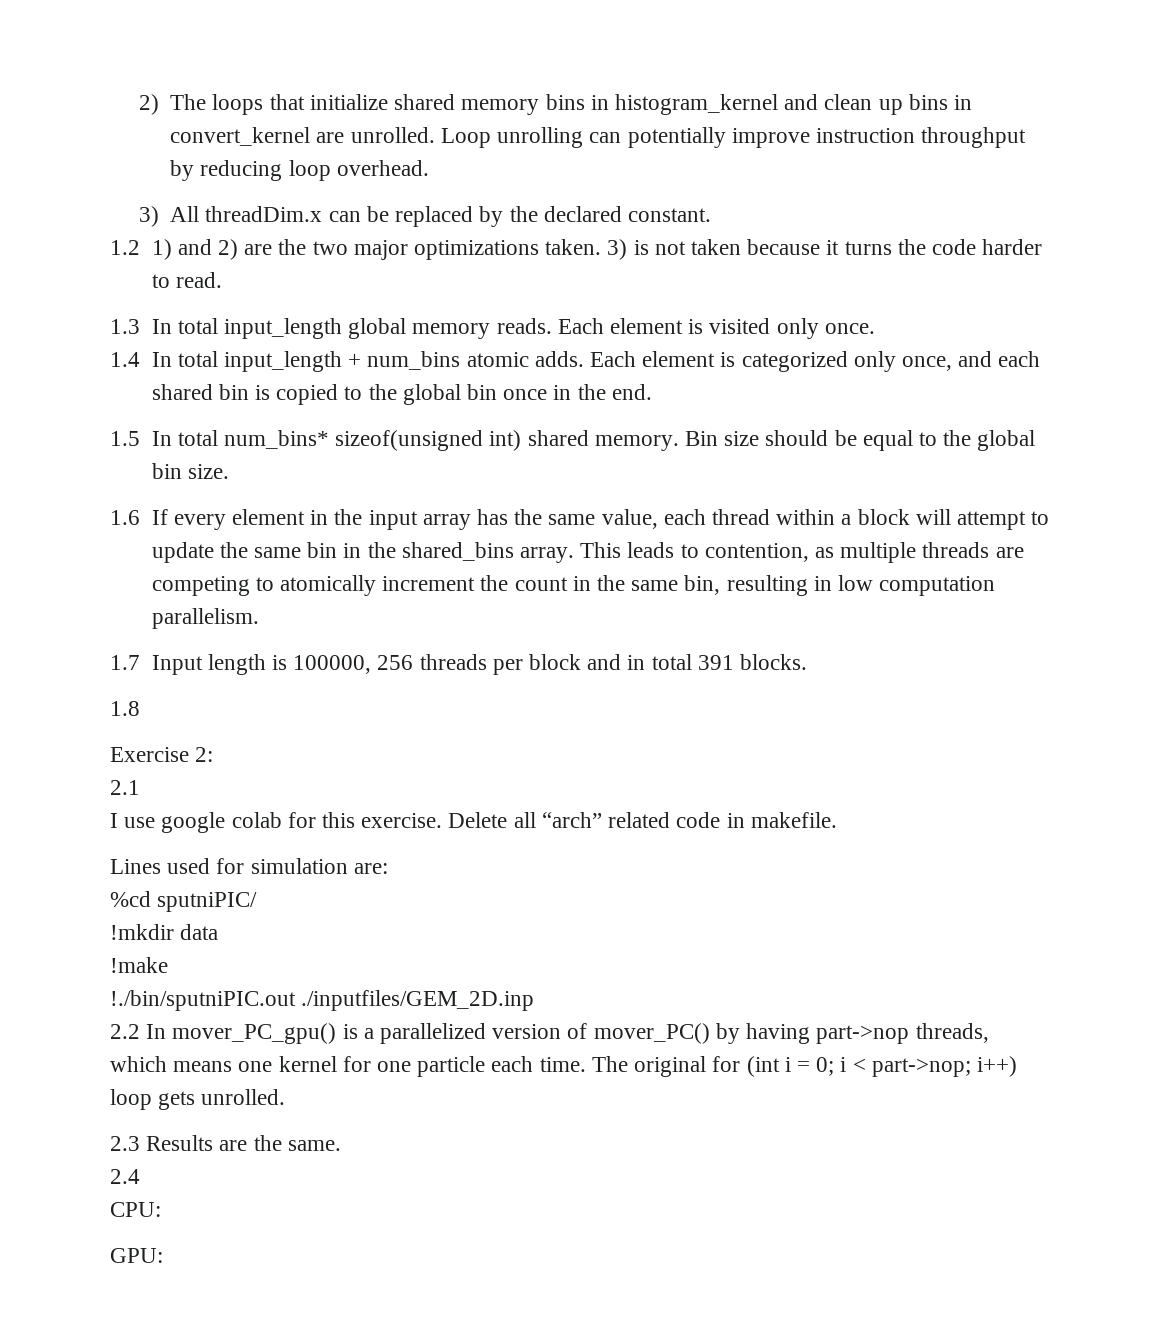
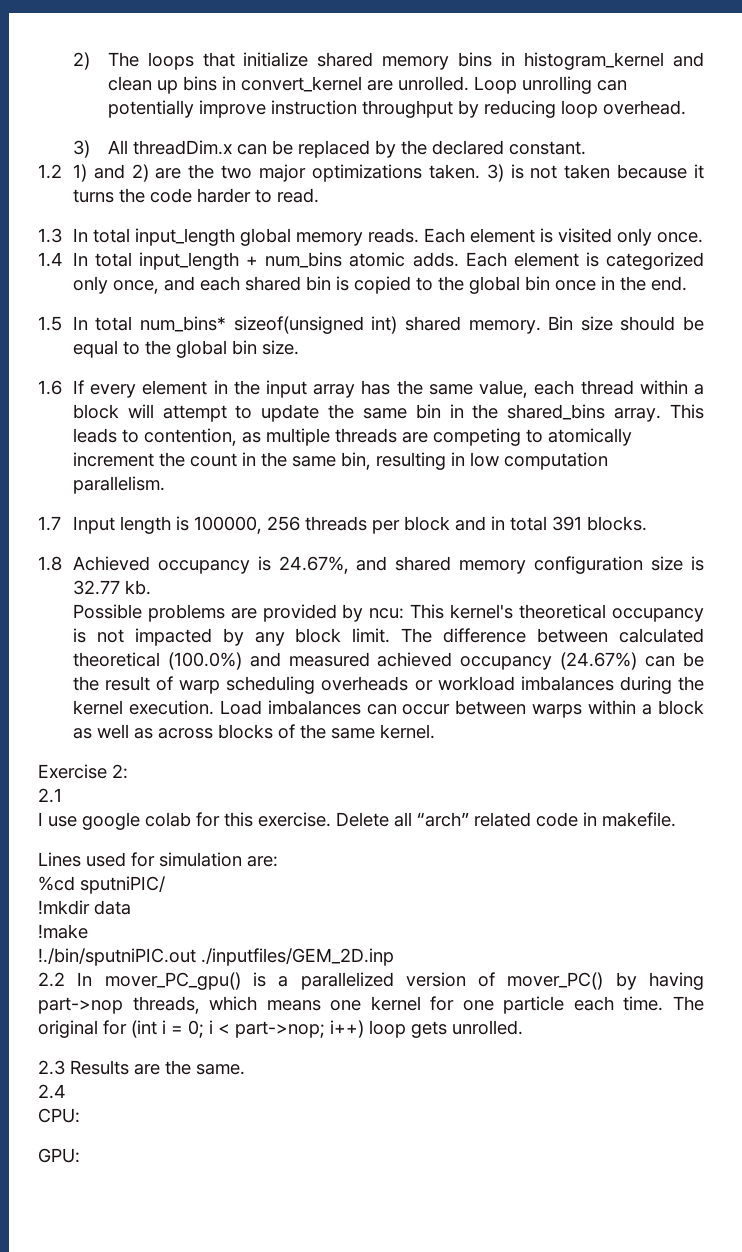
- 1.8
+ 1.8 Achieved occupancy is 24.67%, and shared memory configuration size is 32.77 kb.
+ Possible problems are provided by ncu: This kernel's theoretical occupancy is not impacted by any block limit. The difference between calculated theoretical (100.0%) and measured achieved occupancy (24.67%) can be the result of warp scheduling overheads or workload imbalances during the kernel execution. Load imbalances can occur between warps within a block as well as across blocks of the same kernel.

